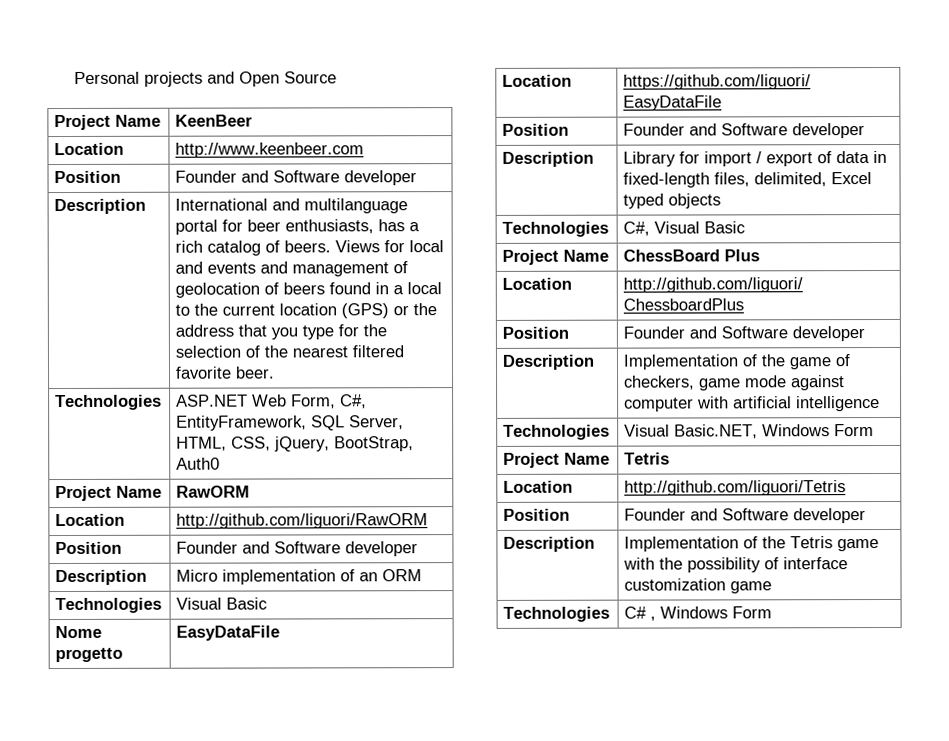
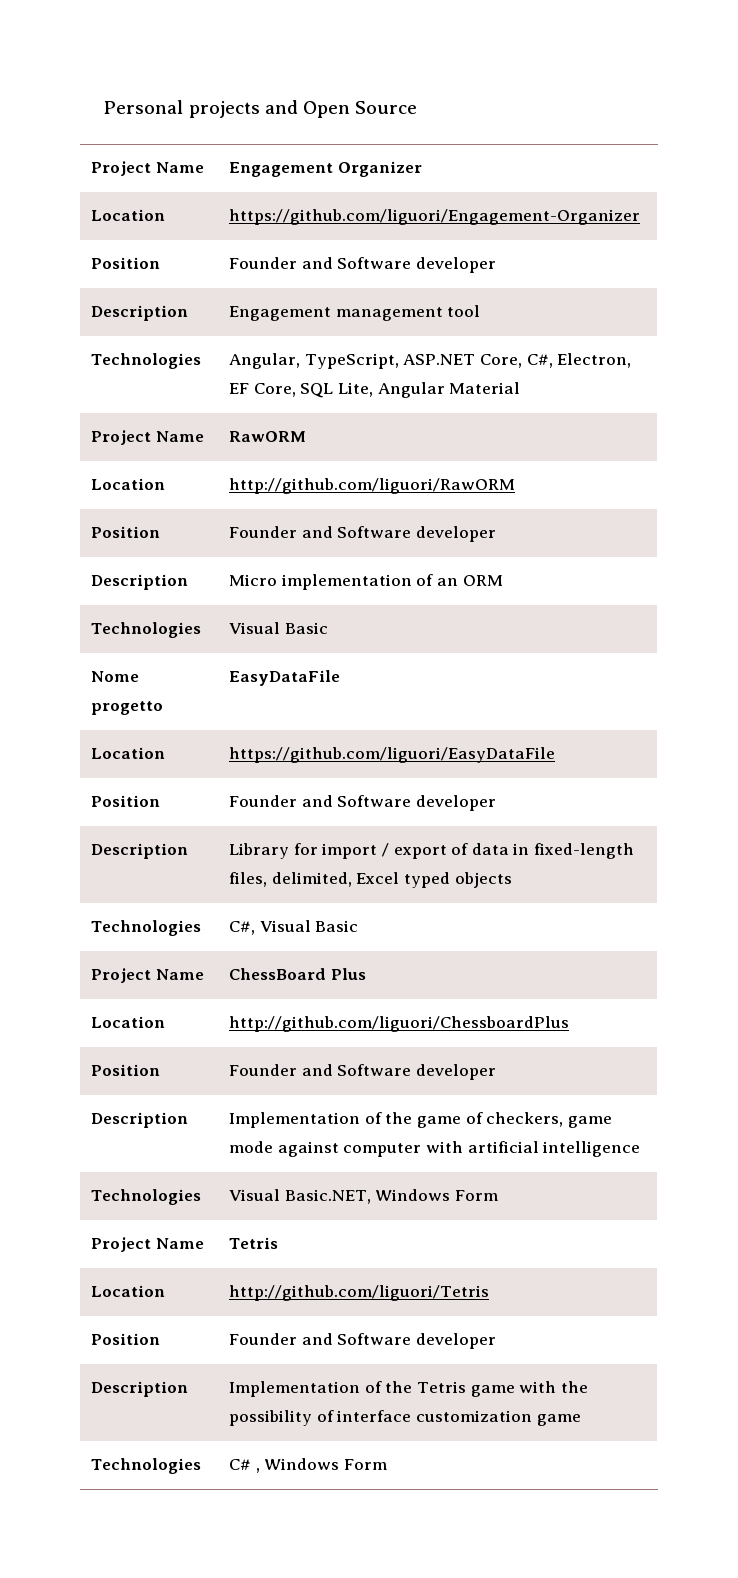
- Project Name | KeenBeer
- Location | http://www.keenbeer.com
+ Project Name | Engagement Organizer
+ Location | https://github.com/liguori/Engagement-Organizer
  Position | Founder and Software developer
- Description | International and multilanguage portal for beer enthusiasts, has a rich catalog of beers. Views for local and events and management of geolocation of beers found in a local to the current location (GPS) or the address that you type for the selection of the nearest filtered favorite beer.
- Technologies | ASP.NET Web Form, C#, EntityFramework, SQL Server, HTML, CSS, jQuery, BootStrap, Auth0
+ Description | Engagement management tool
+ Technologies | Angular, TypeScript, ASP.NET Core, C#, Electron, EF Core, SQL Lite, Angular Material

